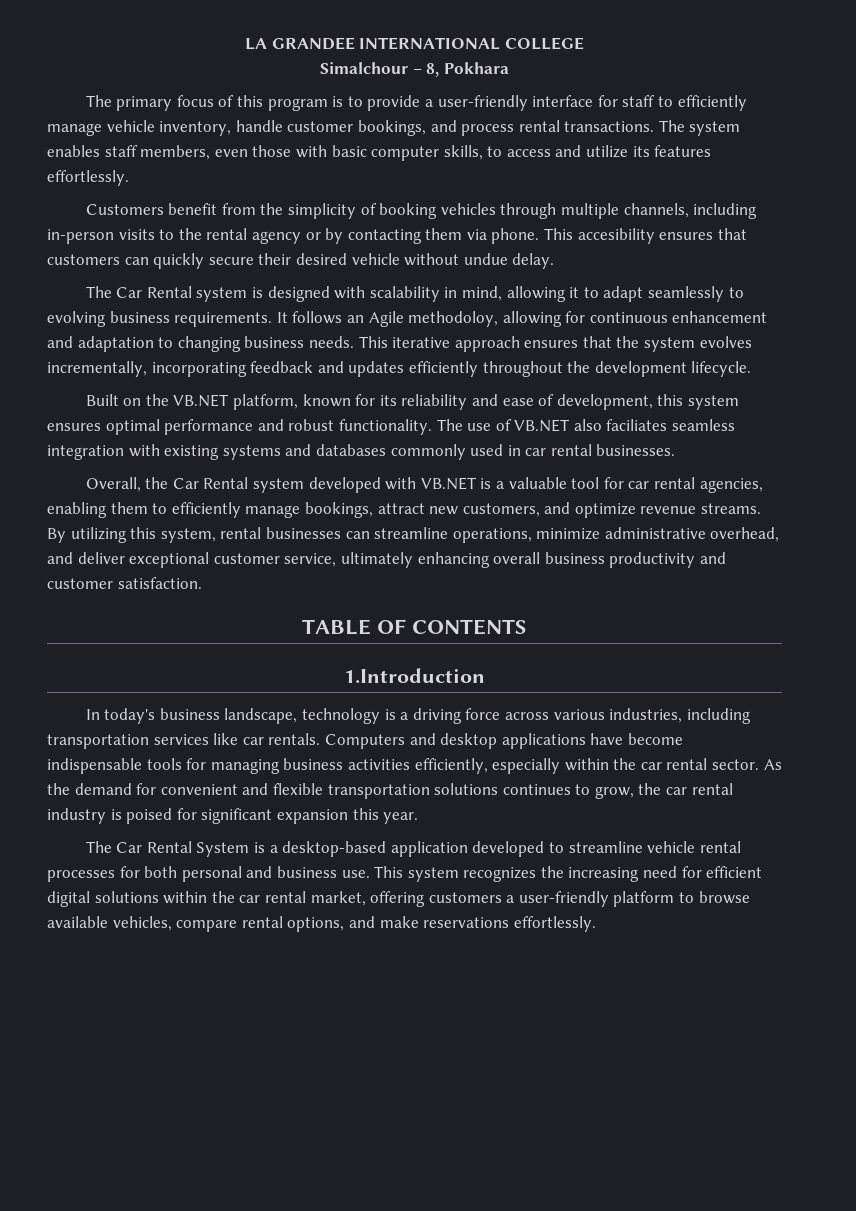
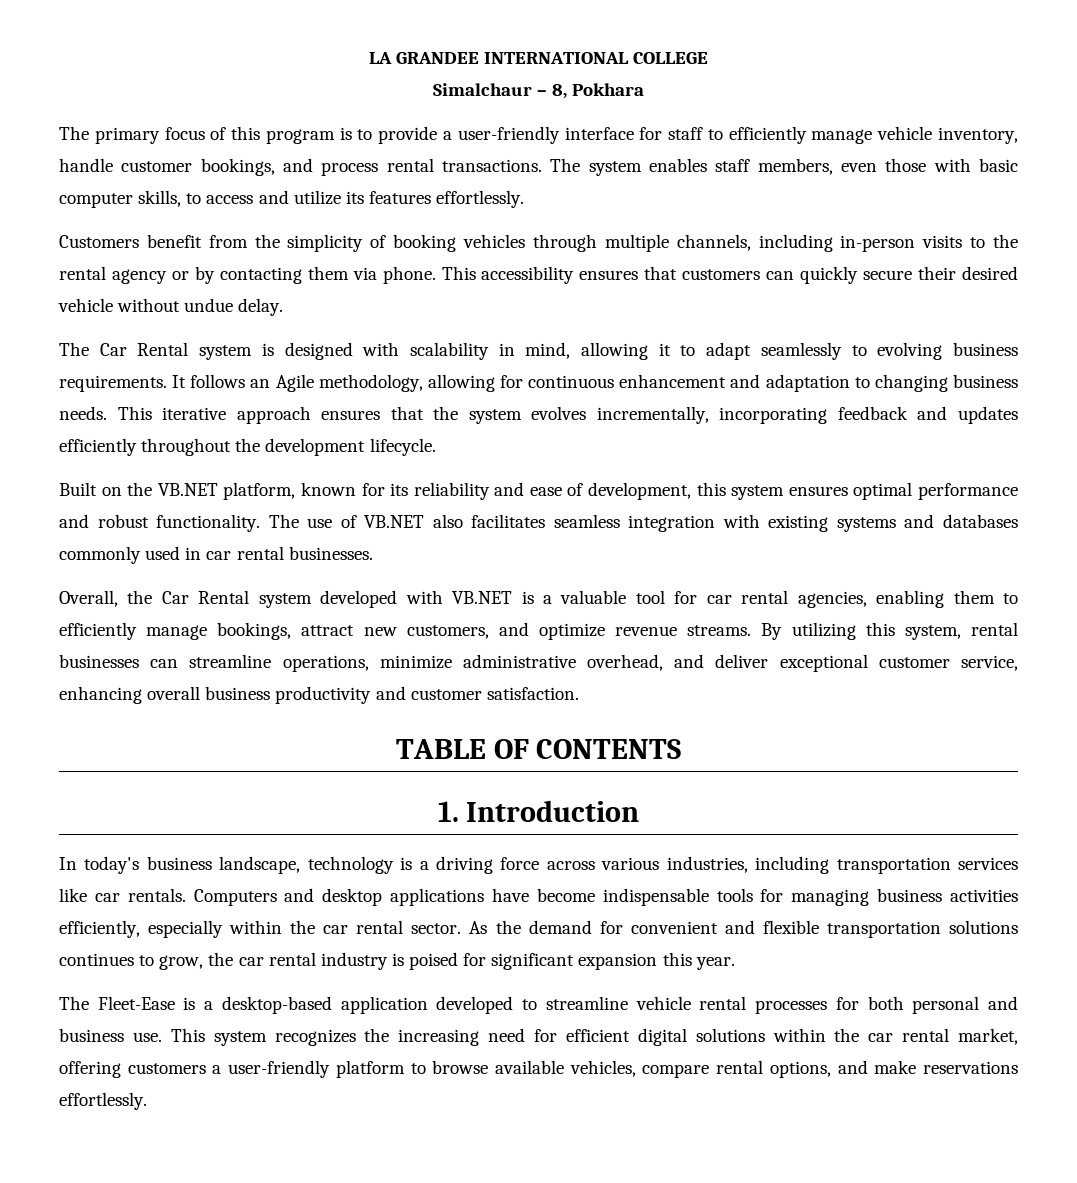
- Simalchour – 8, Pokhara
+ Simalchaur – 8, Pokhara
- This accesibility ensures that customers can quickly secure their desired vehicle without undue delay.
+ This accessibility ensures that customers can quickly secure their desired vehicle without undue delay.
- It follows an Agile methodoloy, allowing for continuous enhancement and adaptation to changing business needs.
+ It follows an Agile methodology, allowing for continuous enhancement and adaptation to changing business needs.
- The use of VB.NET also faciliates seamless integration with existing systems and databases commonly used in car rental businesses.
+ The use of VB.NET also facilitates seamless integration with existing systems and databases commonly used in car rental businesses.
- By utilizing this system, rental businesses can streamline operations, minimize administrative overhead, and deliver exceptional customer service, ultimately enhancing overall business productivity and customer satisfaction.
+ By utilizing this system, rental businesses can streamline operations, minimize administrative overhead, and deliver exceptional customer service, enhancing overall business productivity and customer satisfaction.
- 1.Introduction
+ 1. Introduction
- The Car Rental System is a desktop-based application developed to streamline vehicle rental processes for both personal and business use.
+ The Fleet-Ease is a desktop-based application developed to streamline vehicle rental processes for both personal and business use.

